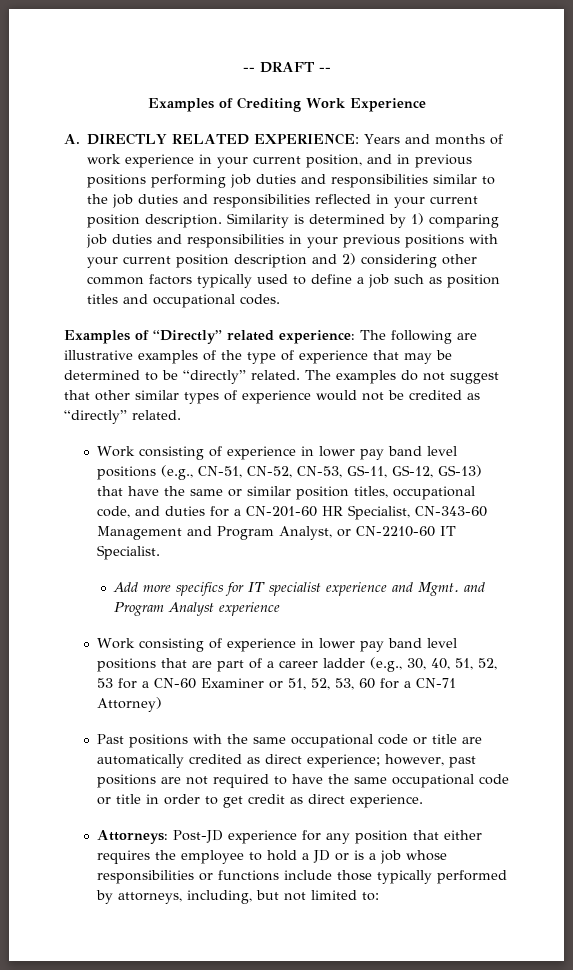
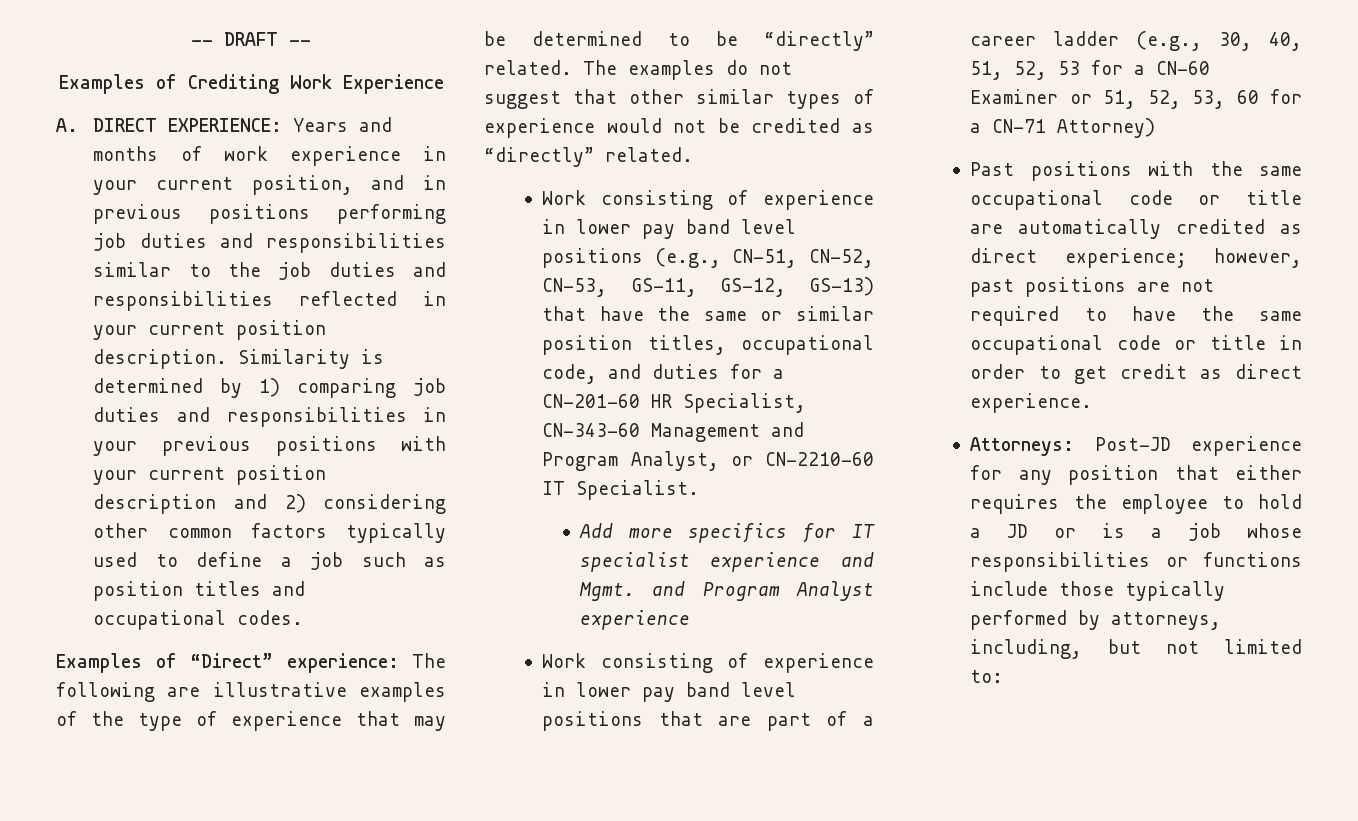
- A. DIRECTLY RELATED EXPERIENCE: Years and months of work experience in your current position, and in previous positions performing job duties and responsibilities similar to the job duties and responsibilities reflected in your current position description.
+ A. DIRECT EXPERIENCE: Years and months of work experience in your current position, and in previous positions performing job duties and responsibilities similar to the job duties and responsibilities reflected in your current position description.
- Examples of “Directly” related experience: The following are illustrative examples of the type of experience that may be determined to be “directly” related.
+ Examples of “Direct” experience: The following are illustrative examples of the type of experience that may be determined to be “directly” related.

